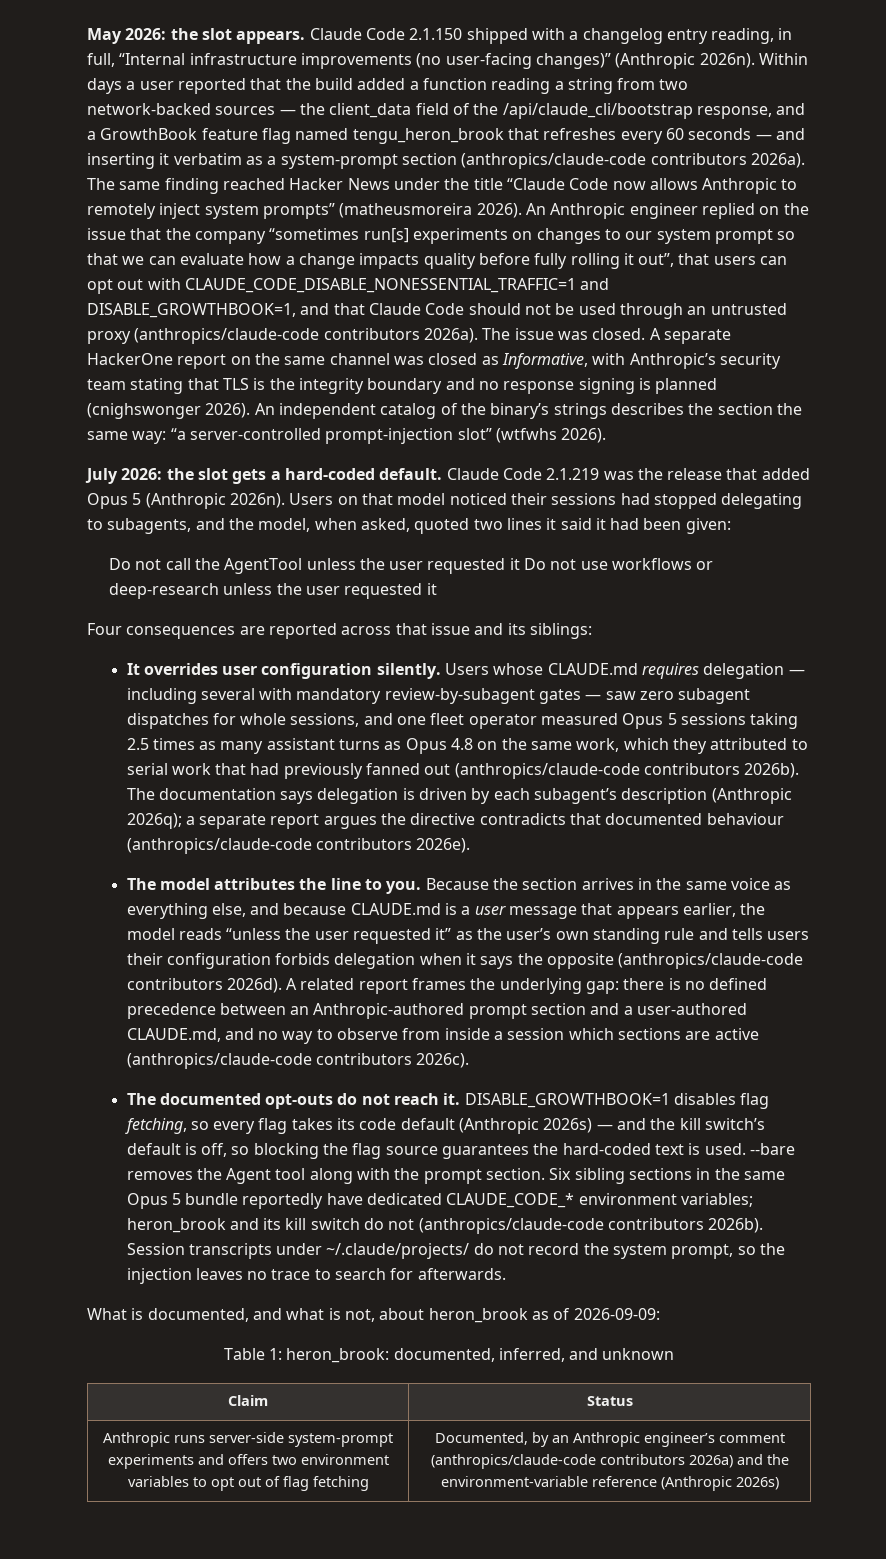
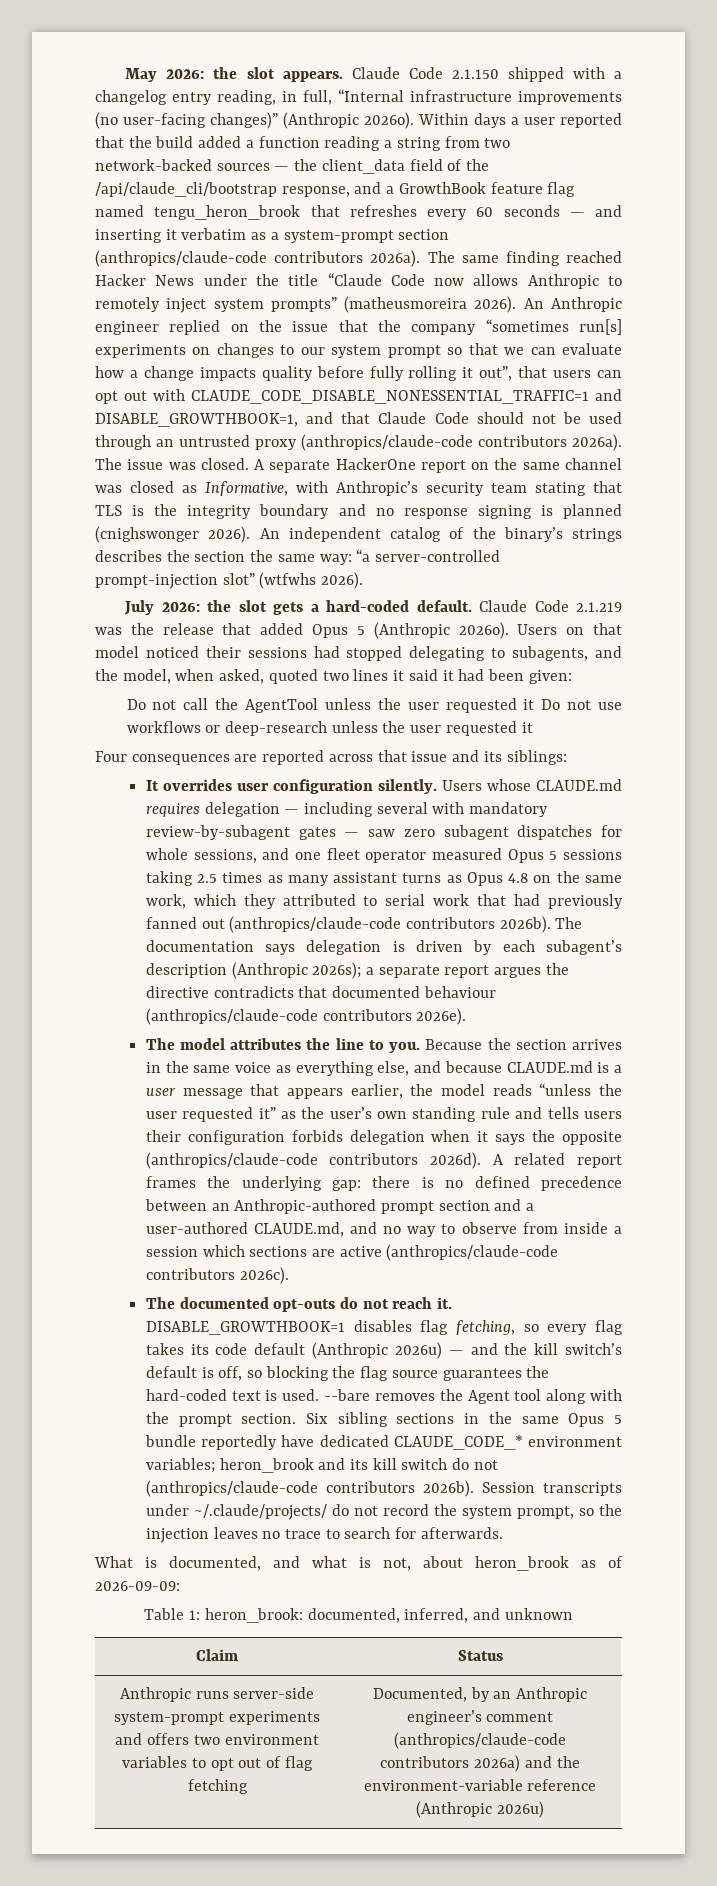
- Claude Code 2.1.150 shipped with a changelog entry reading, in full, “Internal infrastructure improvements (no user-facing changes)” (Anthropic 2026n).
+ Claude Code 2.1.150 shipped with a changelog entry reading, in full, “Internal infrastructure improvements (no user-facing changes)” (Anthropic 2026o).
- Claude Code 2.1.219 was the release that added Opus 5 (Anthropic 2026n).
+ Claude Code 2.1.219 was the release that added Opus 5 (Anthropic 2026o).
- The documentation says delegation is driven by each subagent’s description (Anthropic 2026q); a separate report argues the directive contradicts that documented behaviour (anthropics/claude-code contributors 2026e).
+ The documentation says delegation is driven by each subagent’s description (Anthropic 2026s); a separate report argues the directive contradicts that documented behaviour (anthropics/claude-code contributors 2026e).
- DISABLE_GROWTHBOOK=1 disables flag fetching, so every flag takes its code default (Anthropic 2026s) — and the kill switch’s default is off, so blocking the flag source guarantees the hard-coded text is used.
+ DISABLE_GROWTHBOOK=1 disables flag fetching, so every flag takes its code default (Anthropic 2026u) — and the kill switch’s default is off, so blocking the flag source guarantees the hard-coded text is used.
- Anthropic runs server-side system-prompt experiments and offers two environment variables to opt out of flag fetching | Documented, by an Anthropic engineer’s comment (anthropics/claude-code contributors 2026a) and the environment-variable reference (Anthropic 2026s)
+ Anthropic runs server-side system-prompt experiments and offers two environment variables to opt out of flag fetching | Documented, by an Anthropic engineer’s comment (anthropics/claude-code contributors 2026a) and the environment-variable reference (Anthropic 2026u)

